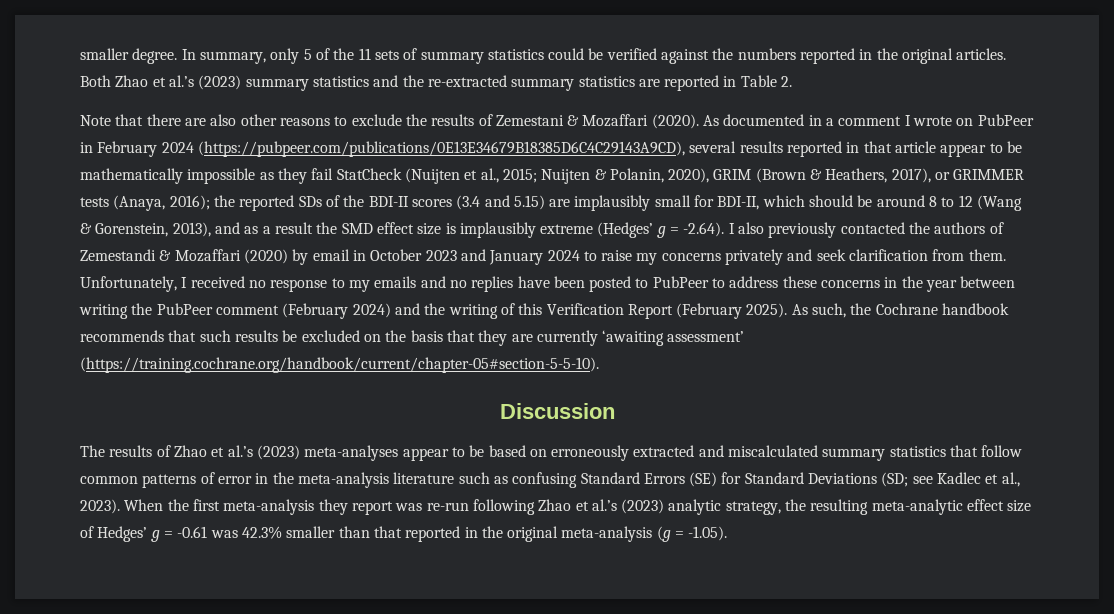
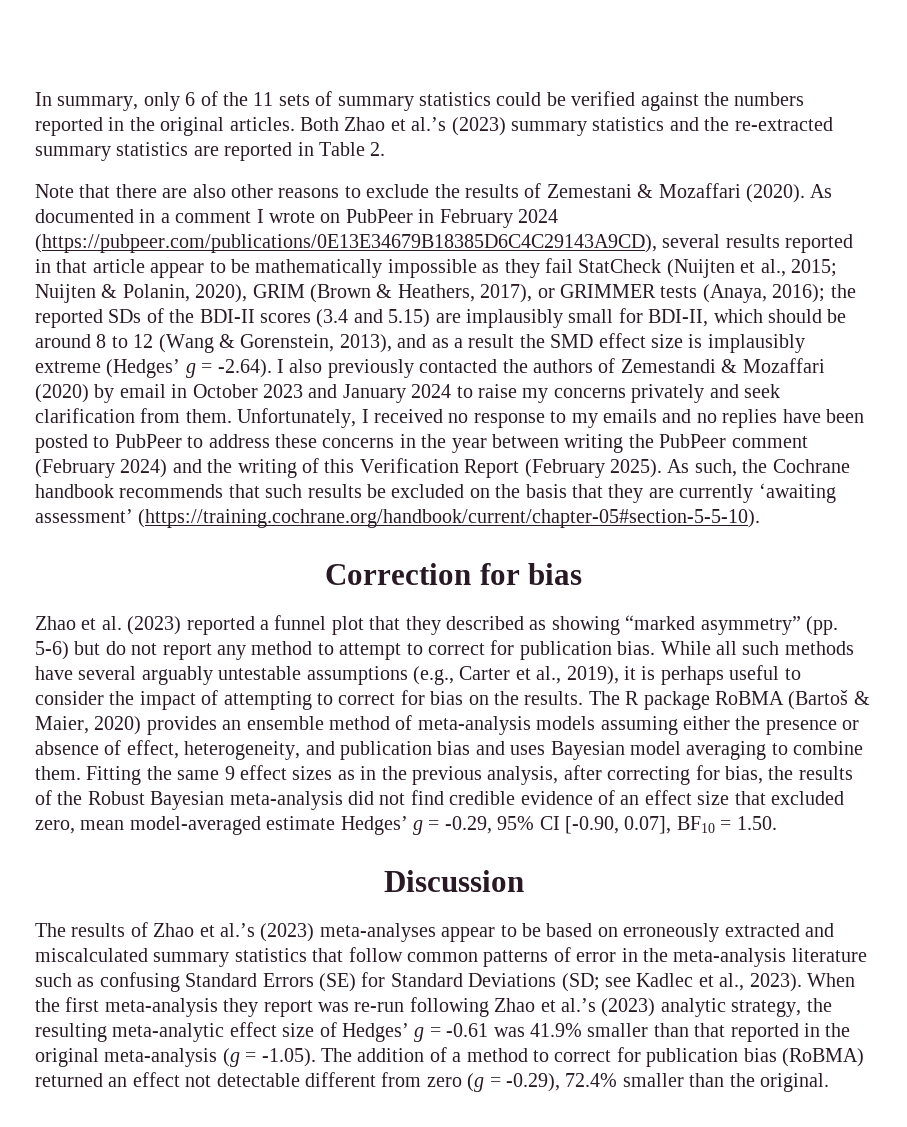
- smaller degree. In summary, only 5 of the 11 sets of summary statistics could be verified against the numbers reported in the original articles.
+ In summary, only 6 of the 11 sets of summary statistics could be verified against the numbers reported in the original articles.
+ Correction for bias
+ Zhao et al. (2023) reported a funnel plot that they described as showing “marked asymmetry” (pp. 5-6) but do not report any method to attempt to correct for publication bias. While all such methods have several arguably untestable assumptions (e.g., Carter et al., 2019), it is perhaps useful to consider the impact of attempting to correct for bias on the results. The R package RoBMA (Bartoš & Maier, 2020) provides an ensemble method of meta-analysis models assuming either the presence or absence of effect, heterogeneity, and publication bias and uses Bayesian model averaging to combine them. Fitting the same 9 effect sizes as in the previous analysis, after correcting for bias, the results of the Robust Bayesian meta-analysis did not find credible evidence of an effect size that excluded zero, mean model-averaged estimate Hedges’ g = -0.29, 95% CI [-0.90, 0.07], BF10 = 1.50.
- When the first meta-analysis they report was re-run following Zhao et al.’s (2023) analytic strategy, the resulting meta-analytic effect size of Hedges’ g = -0.61 was 42.3% smaller than that reported in the original meta-analysis (g = -1.05).
+ When the first meta-analysis they report was re-run following Zhao et al.’s (2023) analytic strategy, the resulting meta-analytic effect size of Hedges’ g = -0.61 was 41.9% smaller than that reported in the original meta-analysis (g = -1.05). The addition of a method to correct for publication bias (RoBMA) returned an effect not detectable different from zero (g = -0.29), 72.4% smaller than the original.

